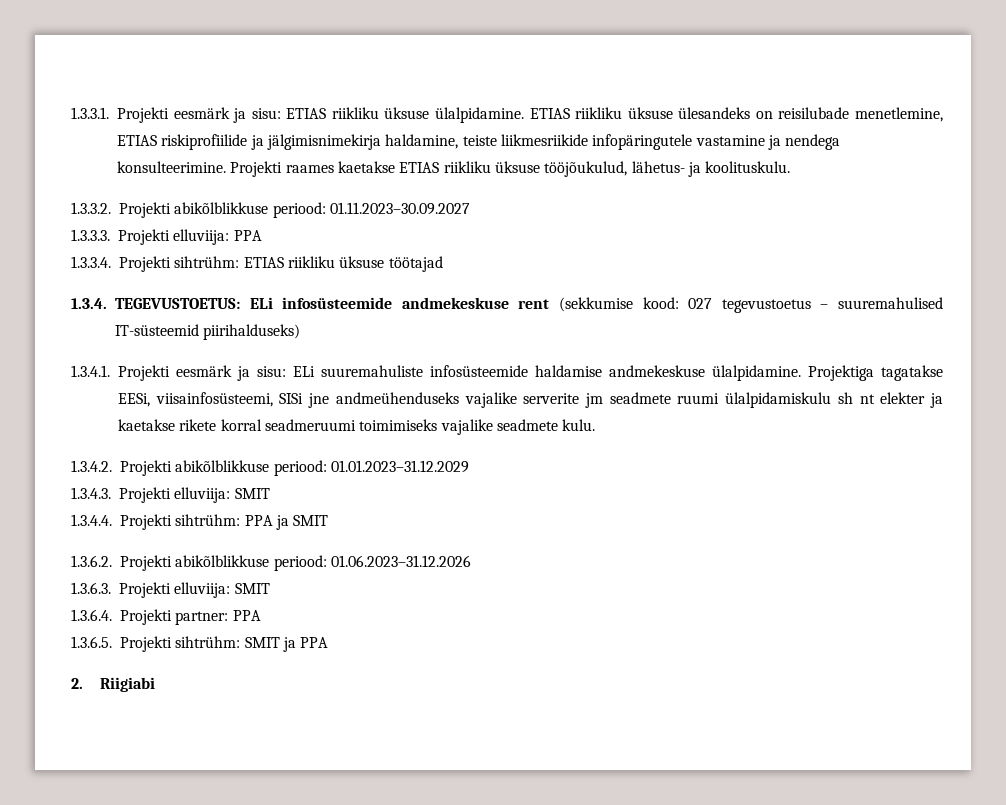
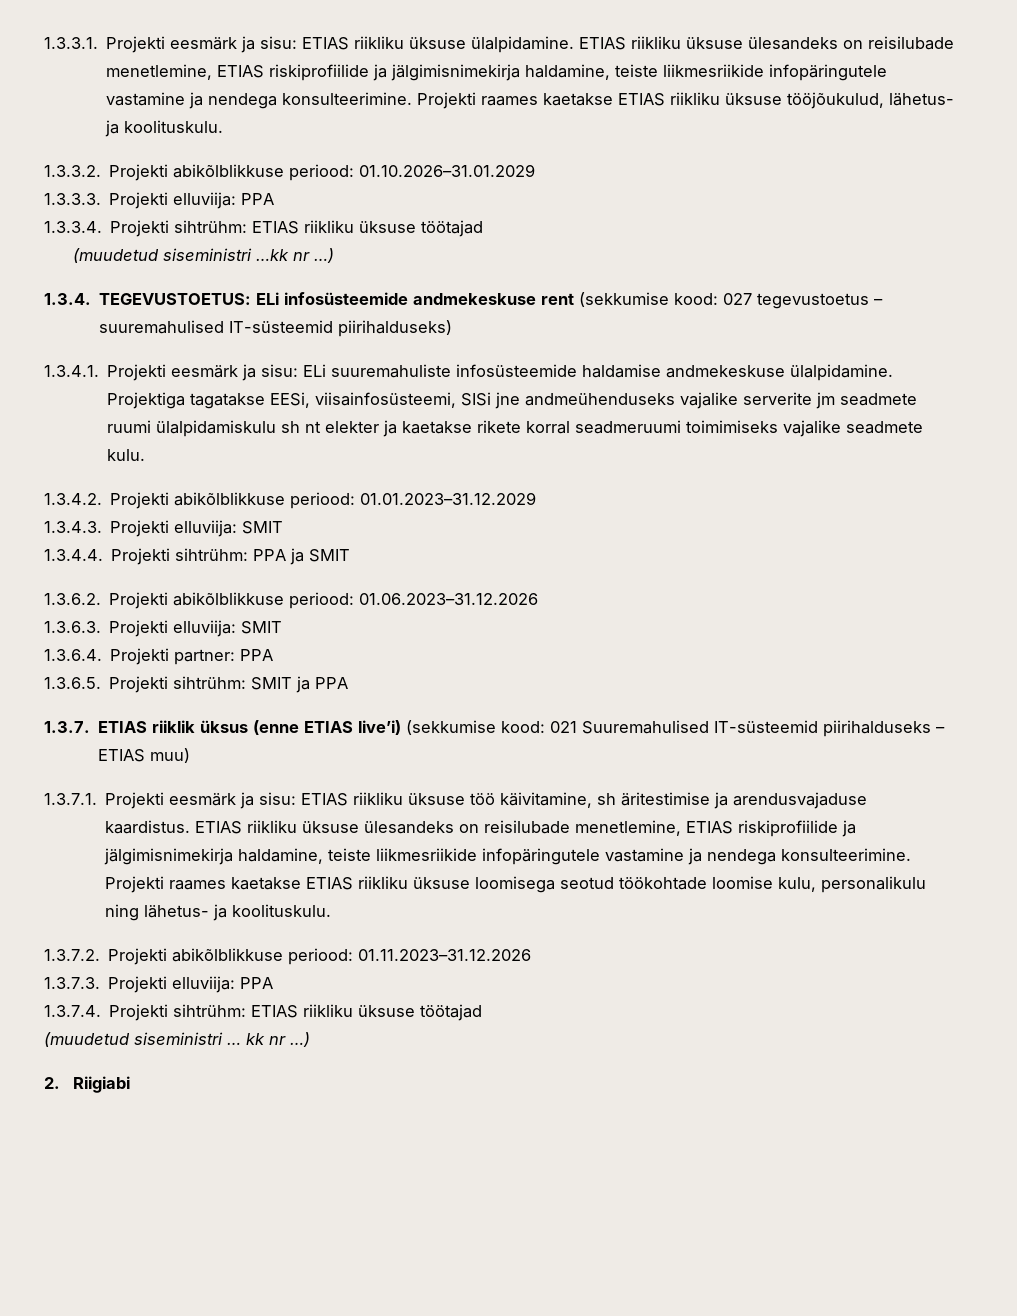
- 1.3.3.2. Projekti abikõlblikkuse periood: 01.11.2023–30.09.2027
+ 1.3.3.2. Projekti abikõlblikkuse periood: 01.10.2026–31.01.2029
+ (muudetud siseministri …kk nr …)
+ 1.3.7. ETIAS riiklik üksus (enne ETIAS live’i) (sekkumise kood: 021 Suuremahulised IT-süsteemid piirihalduseks – ETIAS muu)
+ 1.3.7.1. Projekti eesmärk ja sisu: ETIAS riikliku üksuse töö käivitamine, sh äritestimise ja arendusvajaduse kaardistus. ETIAS riikliku üksuse ülesandeks on reisilubade menetlemine, ETIAS riskiprofiilide ja jälgimisnimekirja haldamine, teiste liikmesriikide infopäringutele vastamine ja nendega konsulteerimine. Projekti raames kaetakse ETIAS riikliku üksuse loomisega seotud töökohtade loomise kulu, personalikulu ning lähetus- ja koolituskulu.
+ 1.3.7.2. Projekti abikõlblikkuse periood: 01.11.2023–31.12.2026
+ 1.3.7.3. Projekti elluviija: PPA
+ 1.3.7.4. Projekti sihtrühm: ETIAS riikliku üksuse töötajad
+ (muudetud siseministri … kk nr …)

